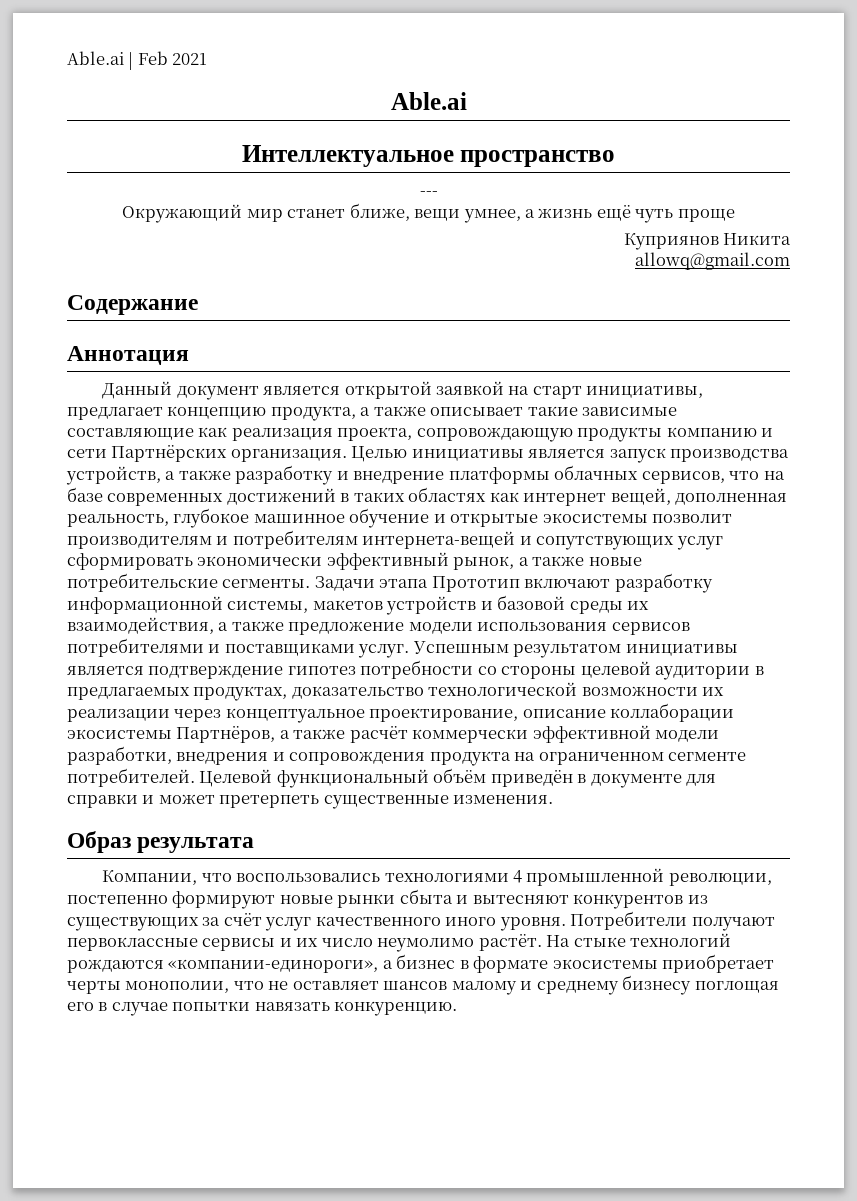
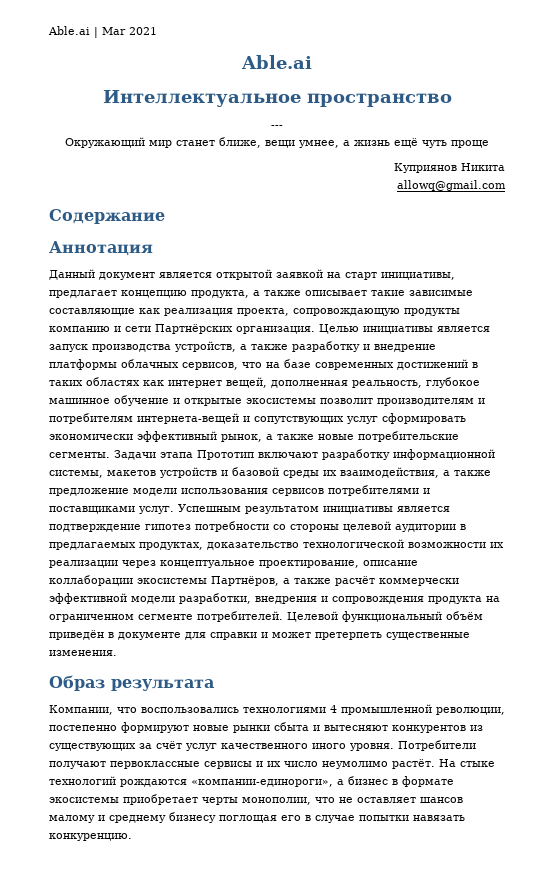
- Able.ai | Feb 2021
+ Able.ai | Mar 2021

